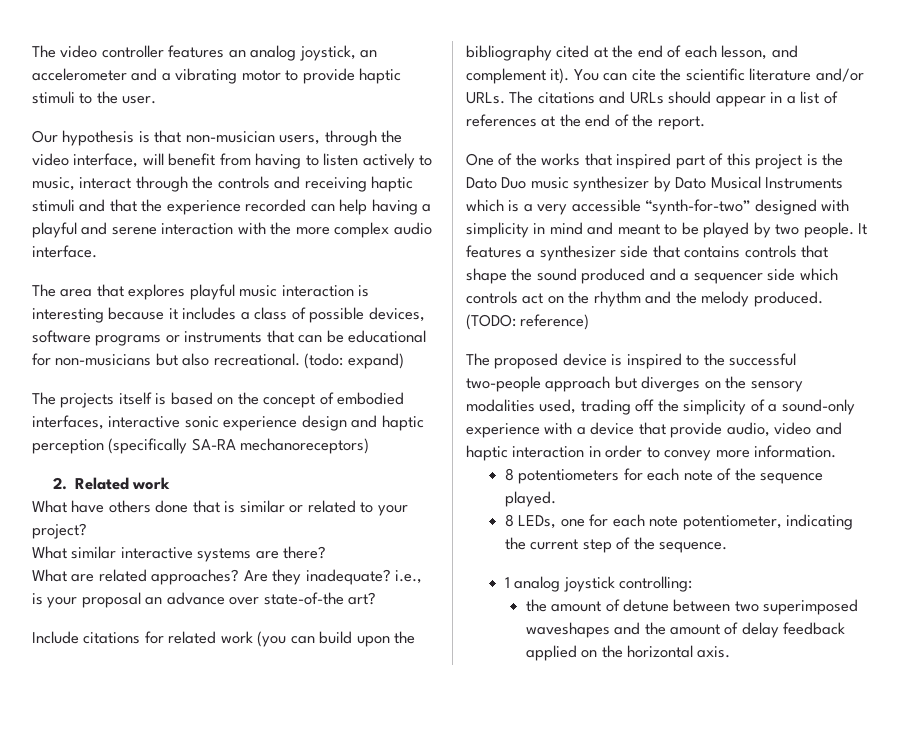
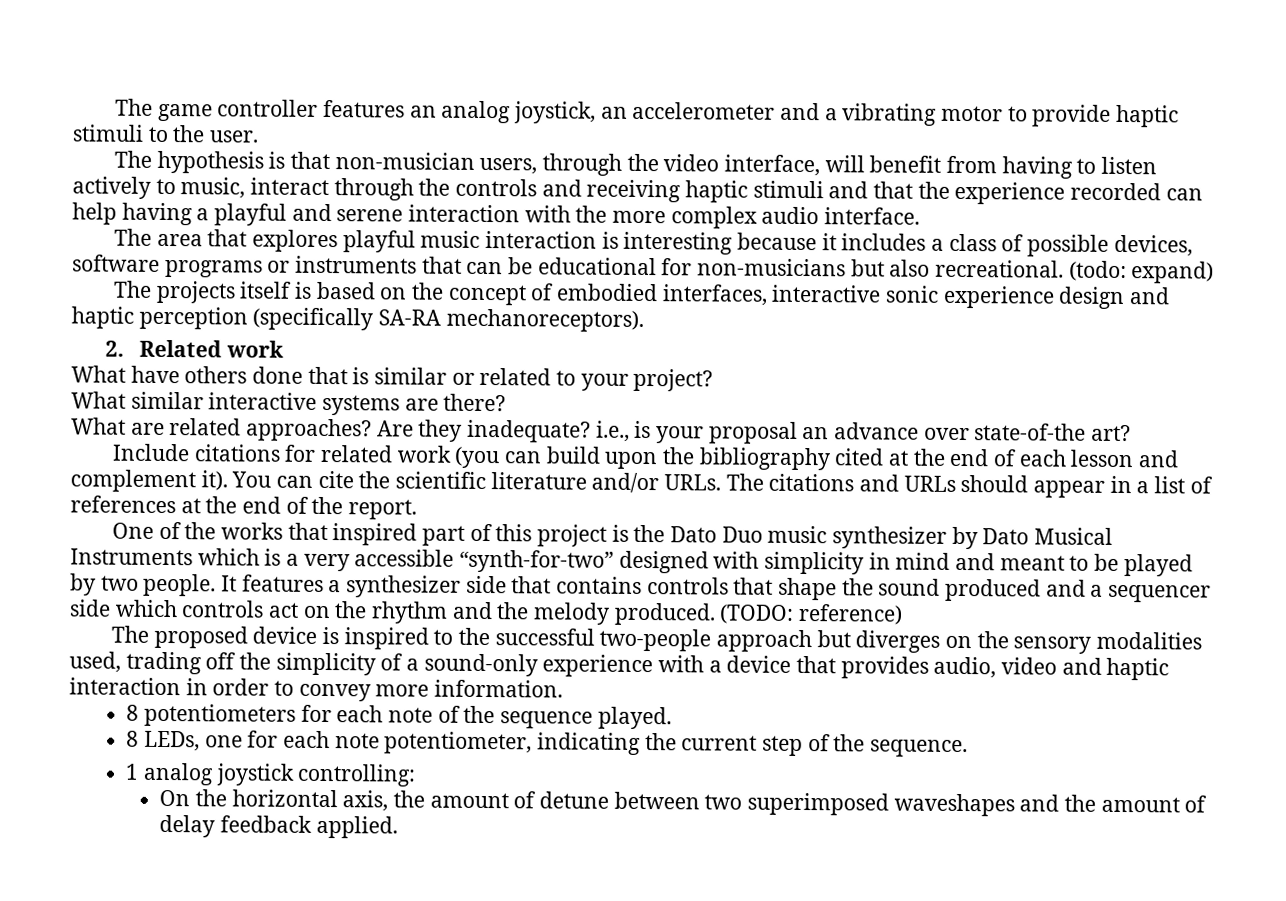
- The video controller features an analog joystick, an accelerometer and a vibrating motor to provide haptic stimuli to the user.
+ The game controller features an analog joystick, an accelerometer and a vibrating motor to provide haptic stimuli to the user.
- Our hypothesis is that non-musician users, through the video interface, will benefit from having to listen actively to music, interact through the controls and receiving haptic stimuli and that the experience recorded can help having a playful and serene interaction with the more complex audio interface.
+ The hypothesis is that non-musician users, through the video interface, will benefit from having to listen actively to music, interact through the controls and receiving haptic stimuli and that the experience recorded can help having a playful and serene interaction with the more complex audio interface.
- The projects itself is based on the concept of embodied interfaces, interactive sonic experience design and haptic perception (specifically SA-RA mechanoreceptors)
+ The projects itself is based on the concept of embodied interfaces, interactive sonic experience design and haptic perception (specifically SA-RA mechanoreceptors).
- Include citations for related work (you can build upon the bibliography cited at the end of each lesson, and complement it).
+ Include citations for related work (you can build upon the bibliography cited at the end of each lesson and complement it).
- The proposed device is inspired to the successful two-people approach but diverges on the sensory modalities used, trading off the simplicity of a sound-only experience with a device that provide audio, video and haptic interaction in order to convey more information.
+ The proposed device is inspired to the successful two-people approach but diverges on the sensory modalities used, trading off the simplicity of a sound-only experience with a device that provides audio, video and haptic interaction in order to convey more information.
- the amount of detune between two superimposed waveshapes and the amount of delay feedback applied on the horizontal axis.
+ On the horizontal axis, the amount of detune between two superimposed waveshapes and the amount of delay feedback applied.

